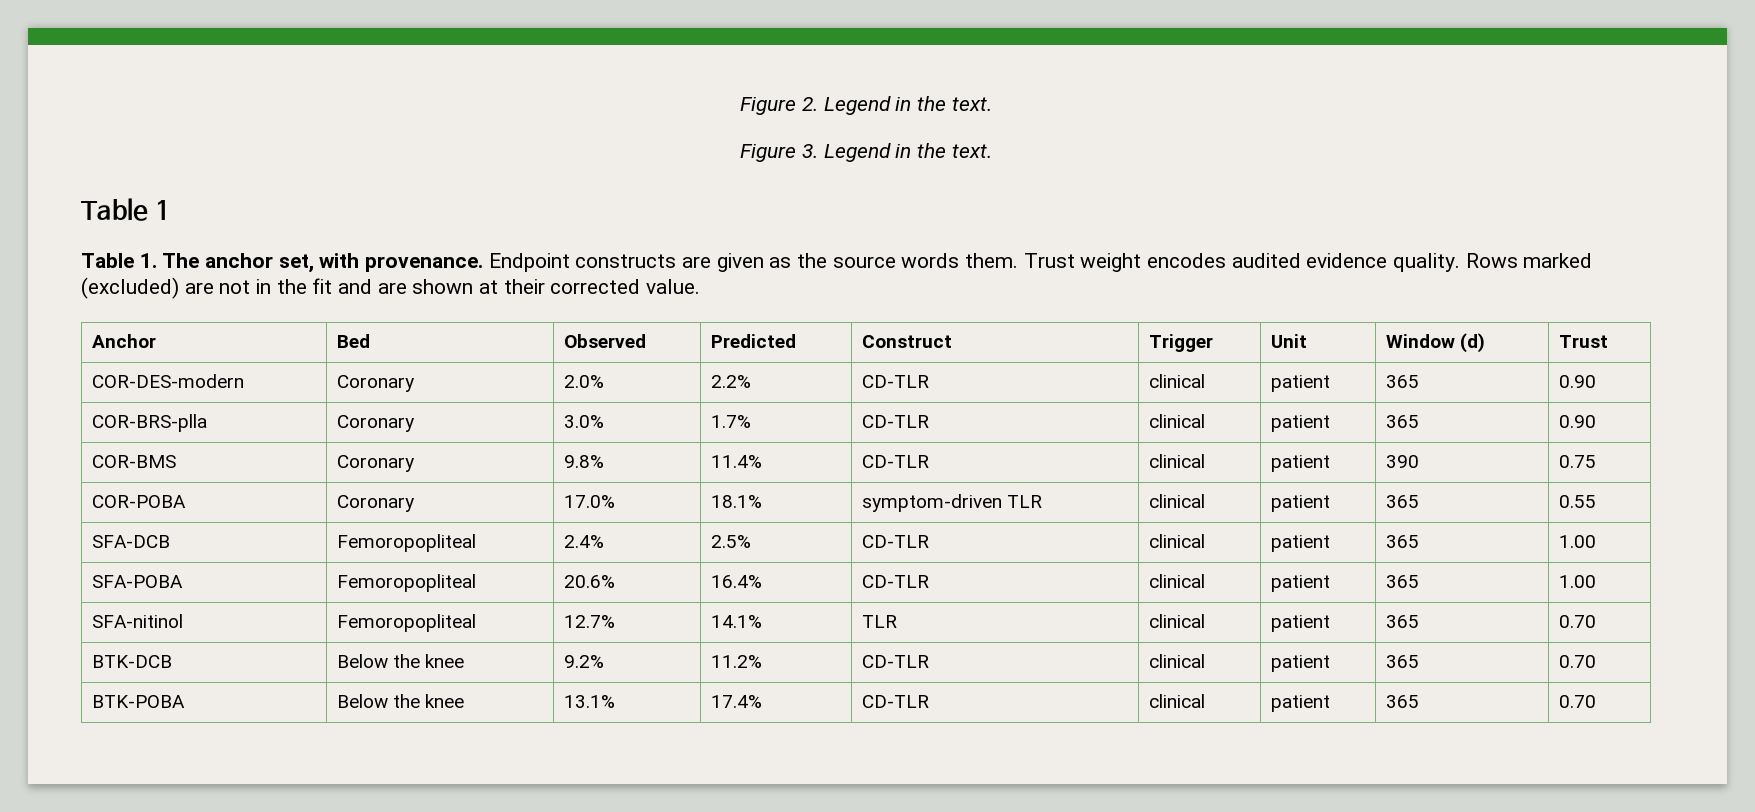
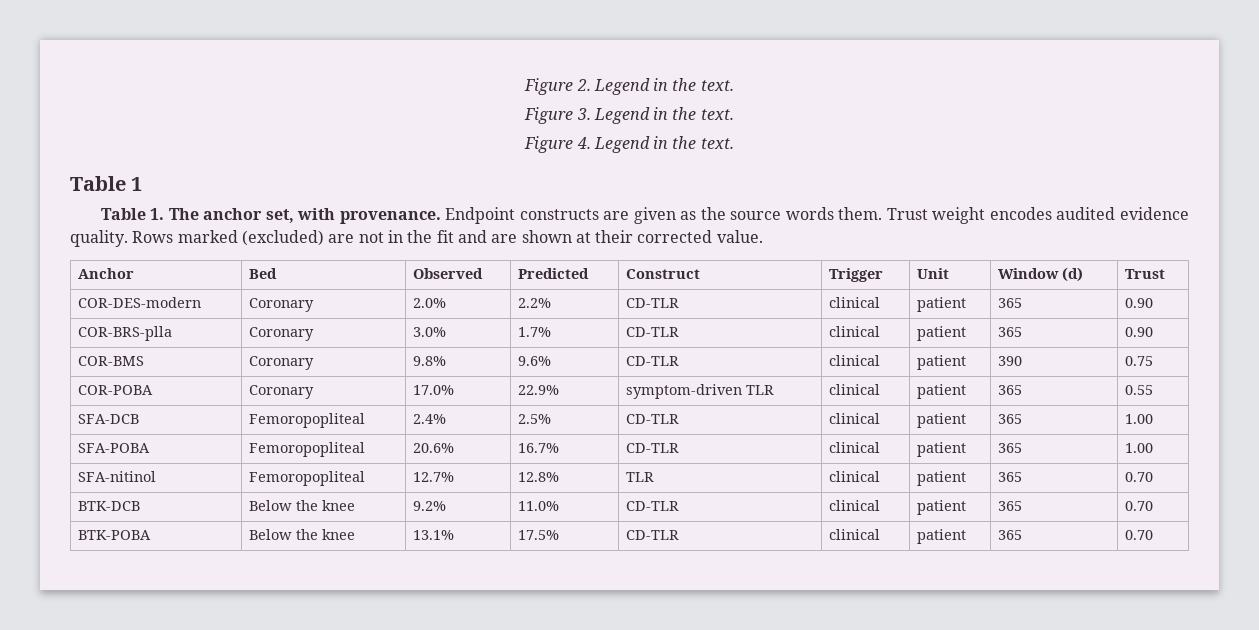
+ Figure 4. Legend in the text.
- COR-BMS | Coronary | 9.8% | 11.4% | CD-TLR | clinical | patient | 390 | 0.75
+ COR-BMS | Coronary | 9.8% | 9.6% | CD-TLR | clinical | patient | 390 | 0.75
- COR-POBA | Coronary | 17.0% | 18.1% | symptom-driven TLR | clinical | patient | 365 | 0.55
+ COR-POBA | Coronary | 17.0% | 22.9% | symptom-driven TLR | clinical | patient | 365 | 0.55
- SFA-POBA | Femoropopliteal | 20.6% | 16.4% | CD-TLR | clinical | patient | 365 | 1.00
+ SFA-POBA | Femoropopliteal | 20.6% | 16.7% | CD-TLR | clinical | patient | 365 | 1.00
- SFA-nitinol | Femoropopliteal | 12.7% | 14.1% | TLR | clinical | patient | 365 | 0.70
+ SFA-nitinol | Femoropopliteal | 12.7% | 12.8% | TLR | clinical | patient | 365 | 0.70
- BTK-DCB | Below the knee | 9.2% | 11.2% | CD-TLR | clinical | patient | 365 | 0.70
+ BTK-DCB | Below the knee | 9.2% | 11.0% | CD-TLR | clinical | patient | 365 | 0.70
- BTK-POBA | Below the knee | 13.1% | 17.4% | CD-TLR | clinical | patient | 365 | 0.70
+ BTK-POBA | Below the knee | 13.1% | 17.5% | CD-TLR | clinical | patient | 365 | 0.70

